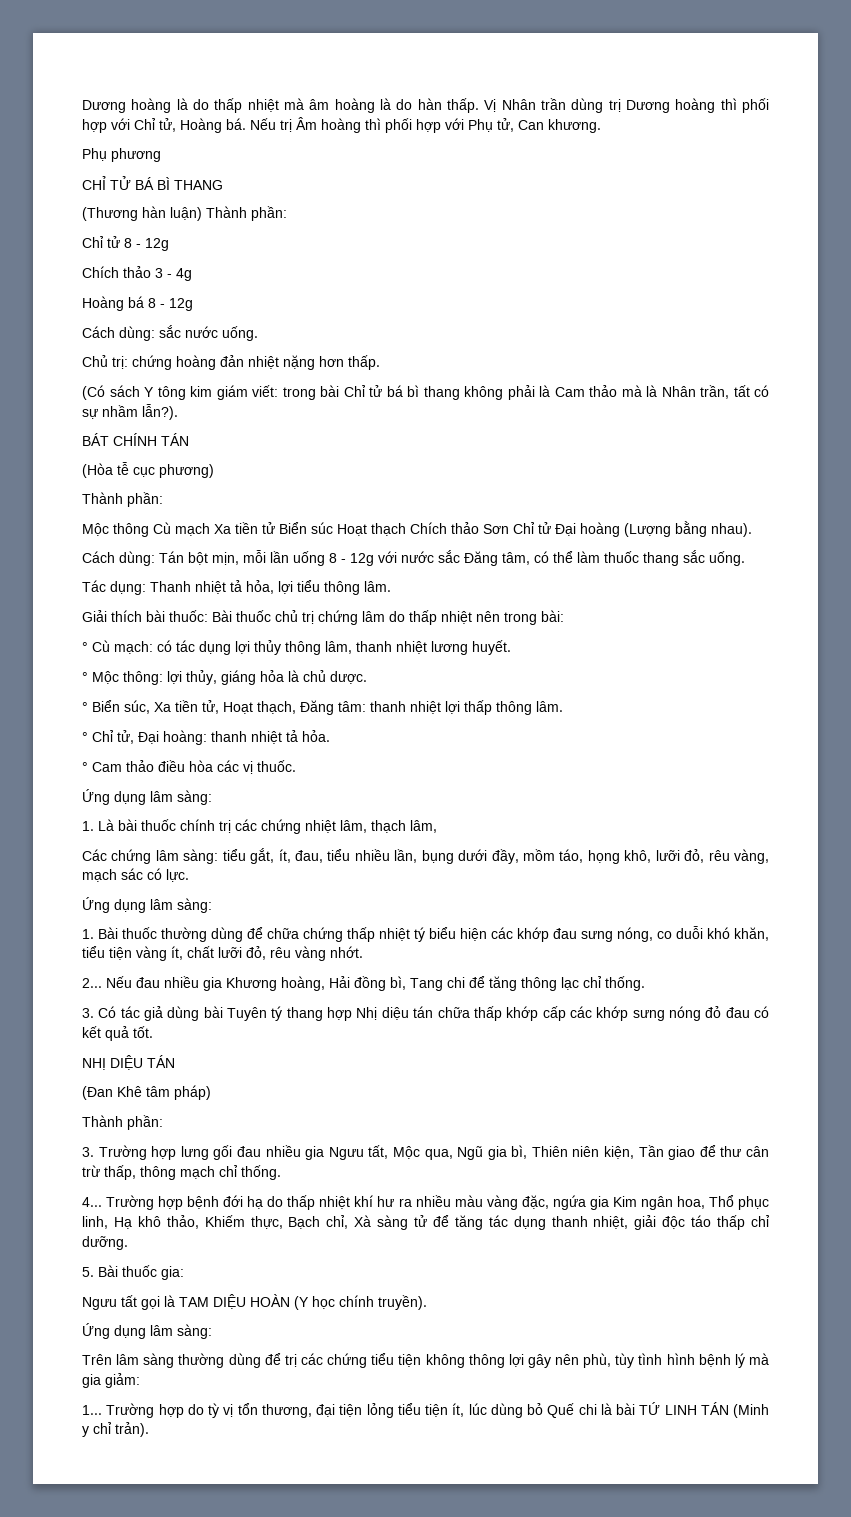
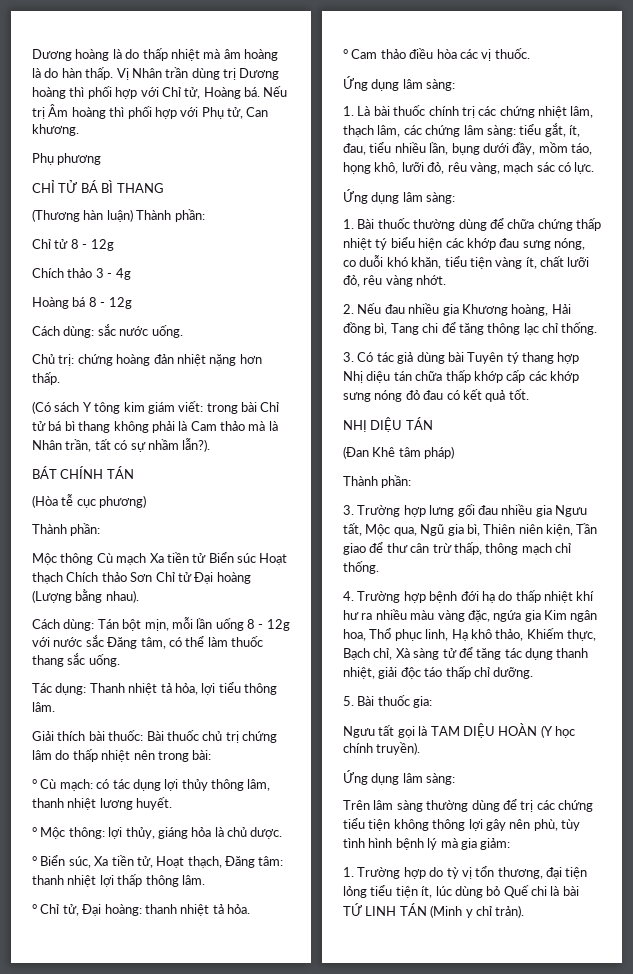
- 1. Là bài thuốc chính trị các chứng nhiệt lâm, thạch lâm,
- Các chứng lâm sàng: tiểu gắt, ít, đau, tiểu nhiều lần, bụng dưới đầy, mồm táo, họng khô, lưỡi đỏ, rêu vàng, mạch sác có lực.
+ 1. Là bài thuốc chính trị các chứng nhiệt lâm, thạch lâm, các chứng lâm sàng: tiểu gắt, ít, đau, tiểu nhiều lần, bụng dưới đầy, mồm táo, họng khô, lưỡi đỏ, rêu vàng, mạch sác có lực.
- 2... Nếu đau nhiều gia Khương hoàng, Hải đồng bì, Tang chi để tăng thông lạc chỉ thống.
+ 2. Nếu đau nhiều gia Khương hoàng, Hải đồng bì, Tang chi để tăng thông lạc chỉ thống.
- 4... Trường hợp bệnh đới hạ do thấp nhiệt khí hư ra nhiều màu vàng đặc, ngứa gia Kim ngân hoa, Thổ phục linh, Hạ khô thảo, Khiếm thực, Bạch chỉ, Xà sàng tử để tăng tác dụng thanh nhiệt, giải độc táo thấp chỉ dưỡng.
+ 4. Trường hợp bệnh đới hạ do thấp nhiệt khí hư ra nhiều màu vàng đặc, ngứa gia Kim ngân hoa, Thổ phục linh, Hạ khô thảo, Khiếm thực, Bạch chỉ, Xà sàng tử để tăng tác dụng thanh nhiệt, giải độc táo thấp chỉ dưỡng.
- 1... Trường hợp do tỳ vị tổn thương, đại tiện lỏng tiểu tiện ít, lúc dùng bỏ Quế chi là bài TỨ LINH TÁN (Minh y chỉ trản).
+ 1. Trường hợp do tỳ vị tổn thương, đại tiện lỏng tiểu tiện ít, lúc dùng bỏ Quế chi là bài TỨ LINH TÁN (Minh y chỉ trản).

